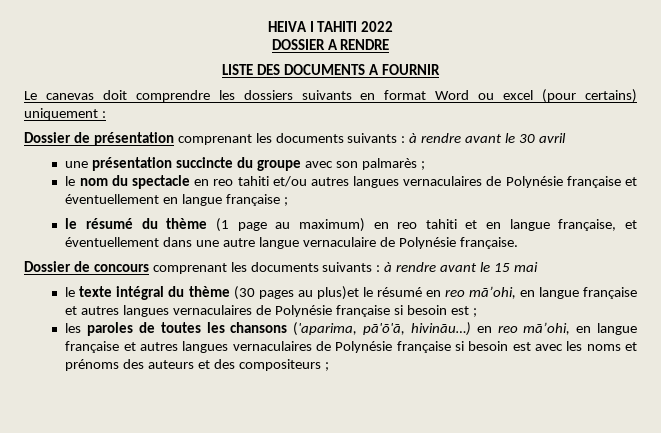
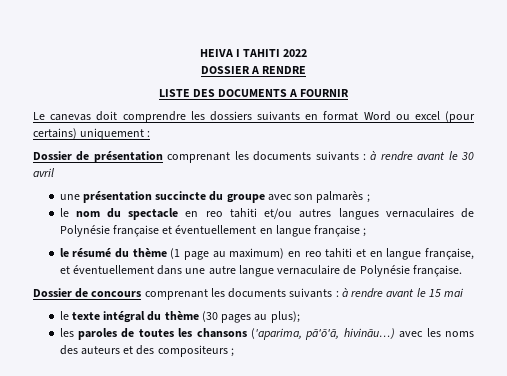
- le texte intégral du thème (30 pages au plus)et le résumé en reo mā’ohi, en langue française et autres langues vernaculaires de Polynésie française si besoin est ;
+ le texte intégral du thème (30 pages au plus);
- les paroles de toutes les chansons ('aparima, pā'ō'ā, hivināu…) en reo mā’ohi, en langue française et autres langues vernaculaires de Polynésie française si besoin est avec les noms et prénoms des auteurs et des compositeurs ;
+ les paroles de toutes les chansons ('aparima, pā'ō'ā, hivināu…) avec les noms des auteurs et des compositeurs ;

